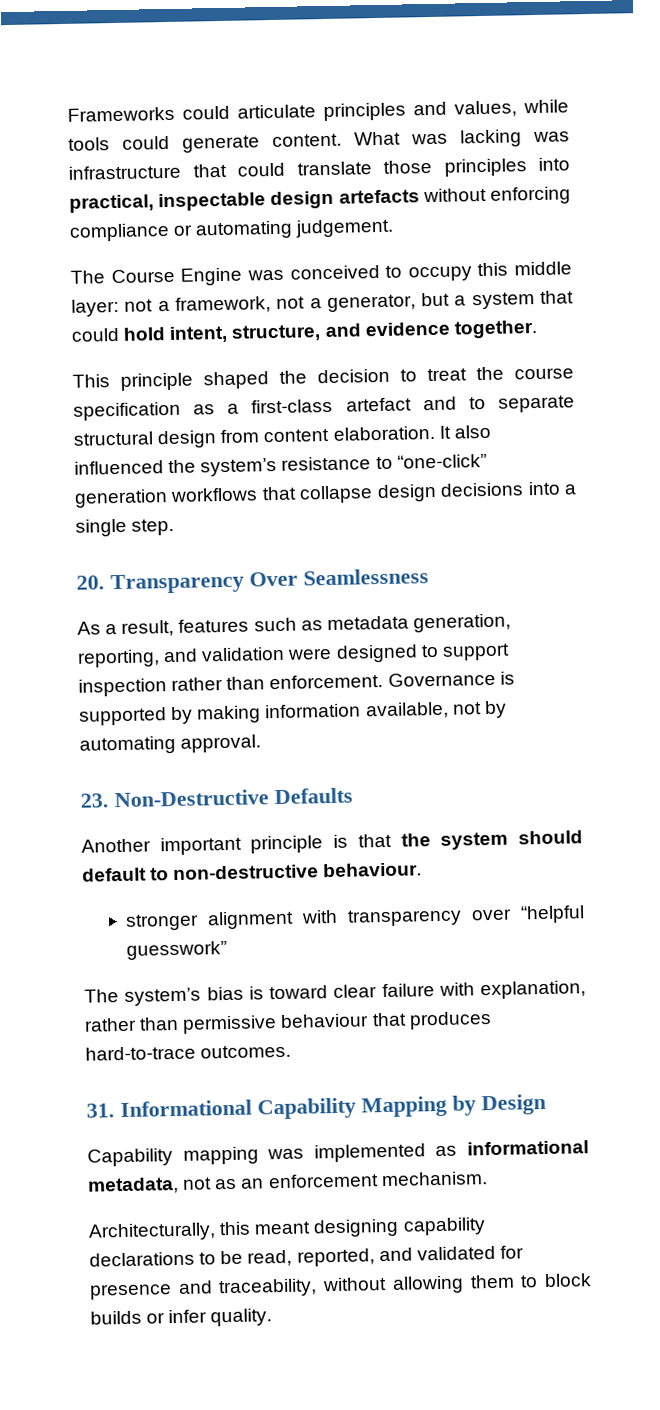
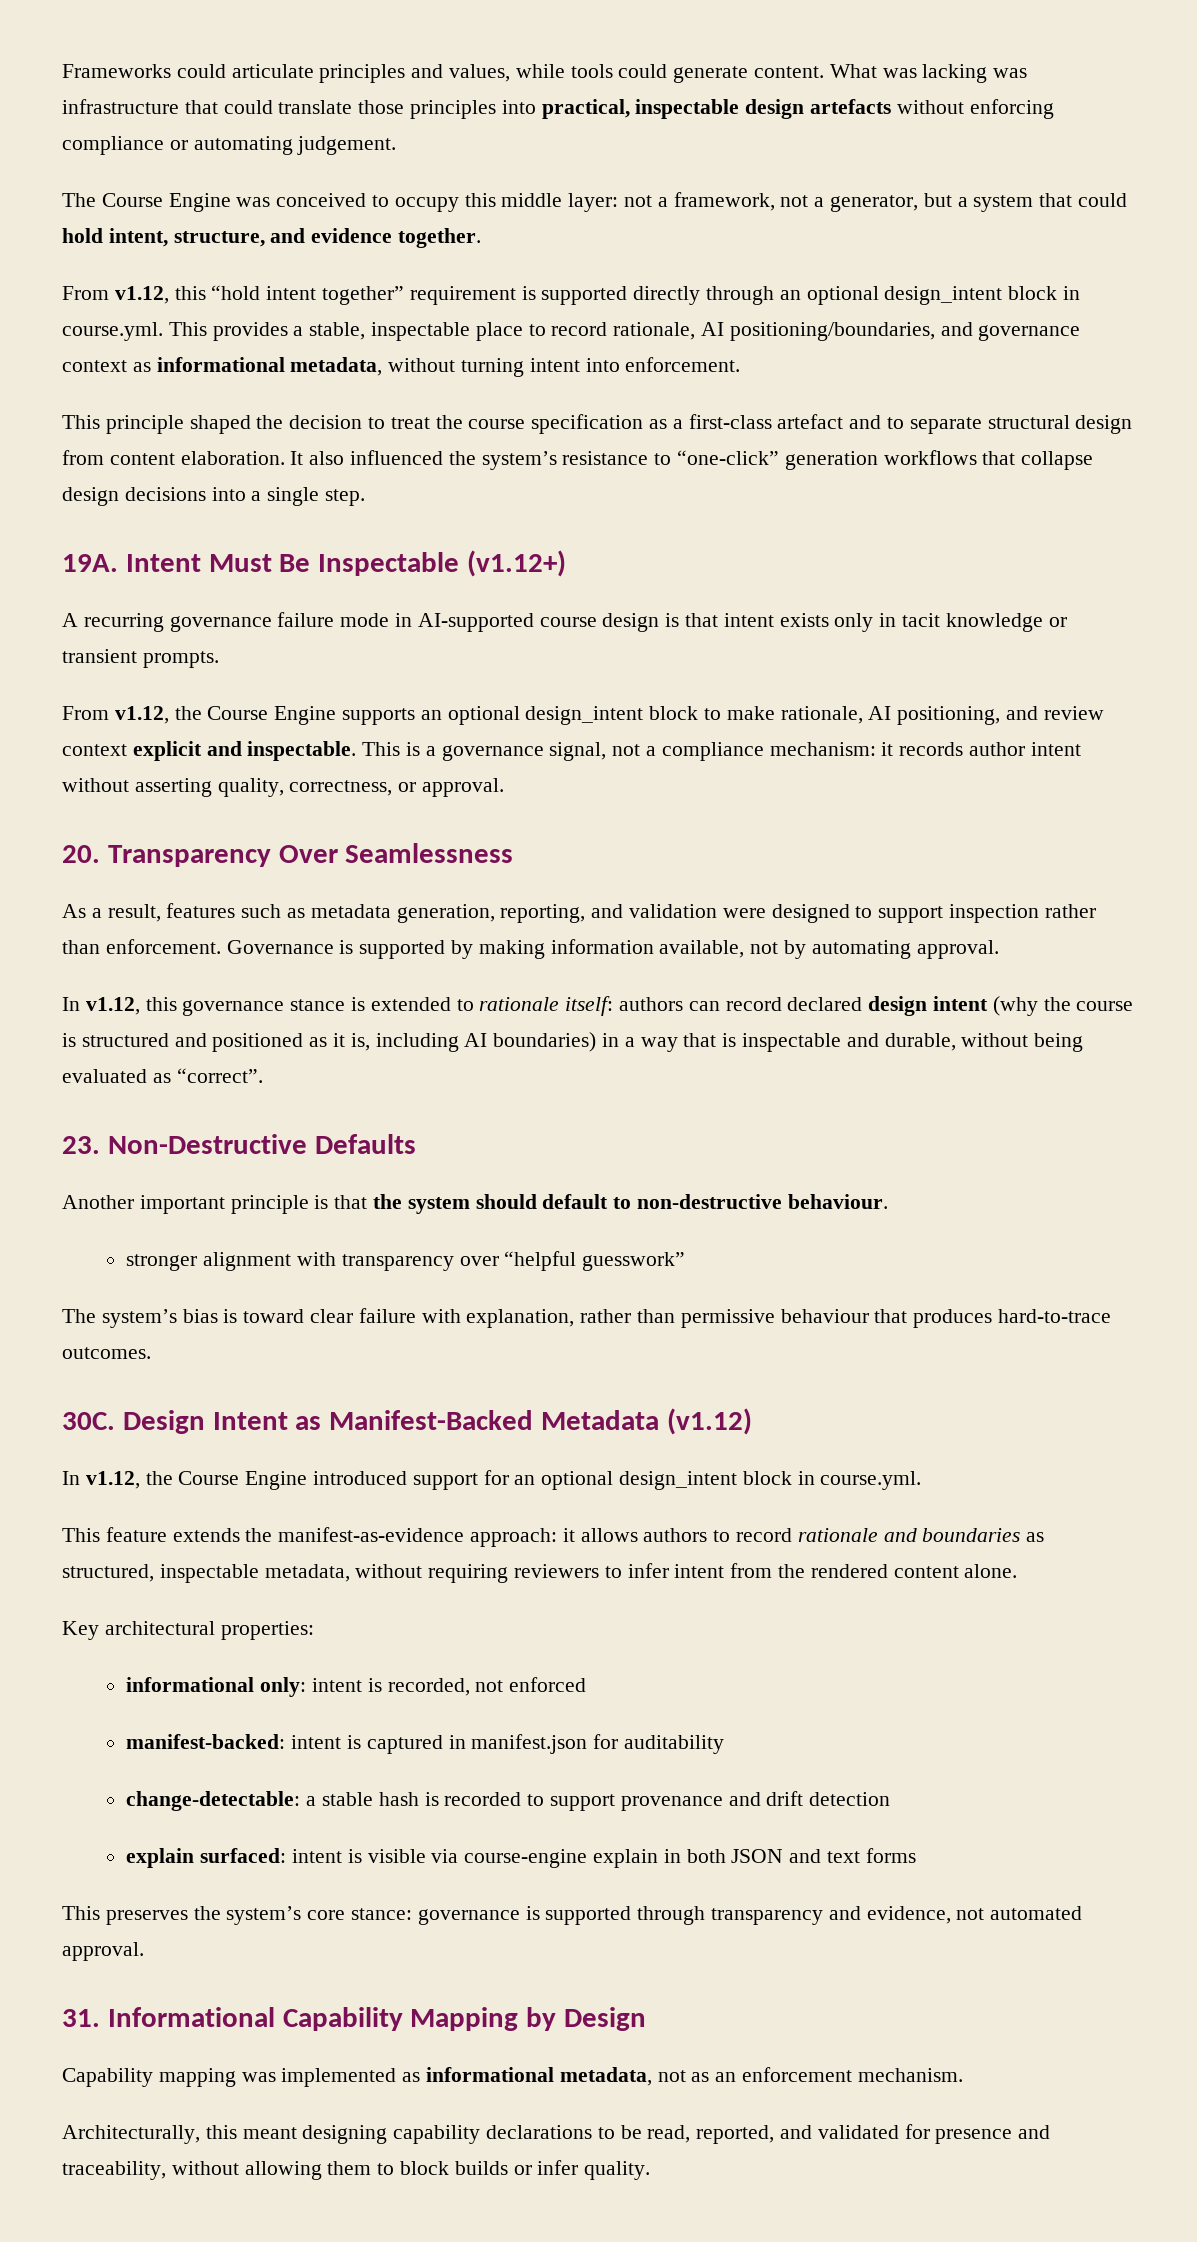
+ From v1.12, this “hold intent together” requirement is supported directly through an optional design_intent block in course.yml. This provides a stable, inspectable place to record rationale, AI positioning/boundaries, and governance context as informational metadata, without turning intent into enforcement.
+ 19A. Intent Must Be Inspectable (v1.12+)
+ A recurring governance failure mode in AI-supported course design is that intent exists only in tacit knowledge or transient prompts.
+ From v1.12, the Course Engine supports an optional design_intent block to make rationale, AI positioning, and review context explicit and inspectable. This is a governance signal, not a compliance mechanism: it records author intent without asserting quality, correctness, or approval.
+ In v1.12, this governance stance is extended to rationale itself: authors can record declared design intent (why the course is structured and positioned as it is, including AI boundaries) in a way that is inspectable and durable, without being evaluated as “correct”.
+ 30C. Design Intent as Manifest-Backed Metadata (v1.12)
+ In v1.12, the Course Engine introduced support for an optional design_intent block in course.yml.
+ This feature extends the manifest-as-evidence approach: it allows authors to record rationale and boundaries as structured, inspectable metadata, without requiring reviewers to infer intent from the rendered content alone.
+ Key architectural properties:
+ informational only: intent is recorded, not enforced
+ manifest-backed: intent is captured in manifest.json for auditability
+ change-detectable: a stable hash is recorded to support provenance and drift detection
+ explain surfaced: intent is visible via course-engine explain in both JSON and text forms
+ This preserves the system’s core stance: governance is supported through transparency and evidence, not automated approval.

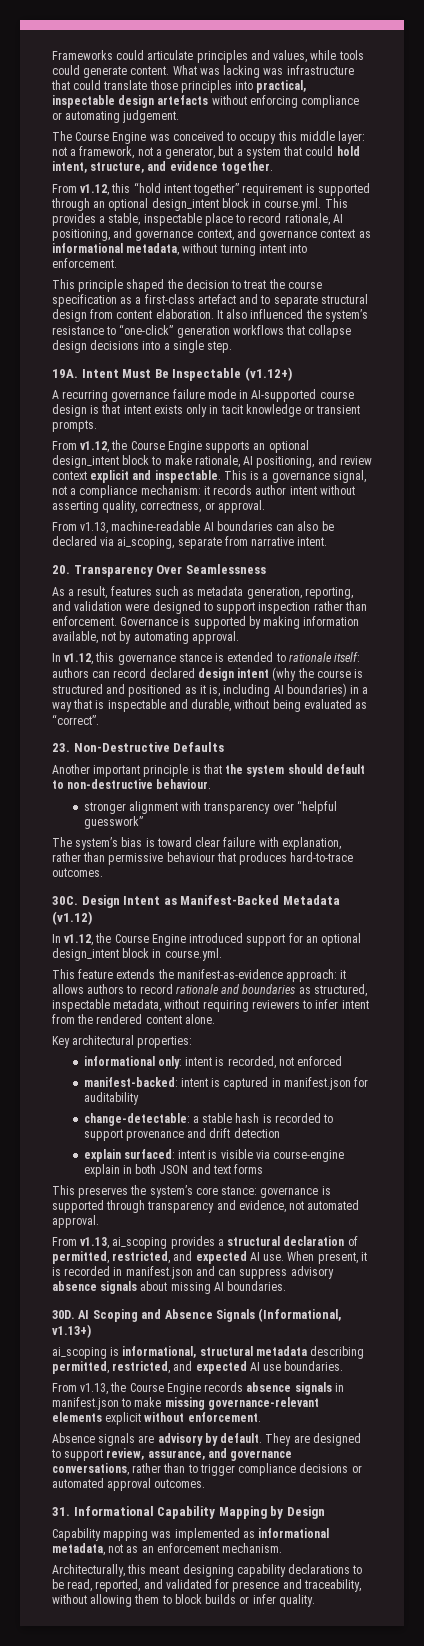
- From v1.12, this “hold intent together” requirement is supported directly through an optional design_intent block in course.yml. This provides a stable, inspectable place to record rationale, AI positioning/boundaries, and governance context as informational metadata, without turning intent into enforcement.
+ From v1.12, this “hold intent together” requirement is supported through an optional design_intent block in course.yml. This provides a stable, inspectable place to record rationale, AI positioning, and governance context, and governance context as informational metadata, without turning intent into enforcement.
+ From v1.13, machine-readable AI boundaries can also be declared via ai_scoping, separate from narrative intent.
+ From v1.13, ai_scoping provides a structural declaration of permitted, restricted, and expected AI use. When present, it is recorded in manifest.json and can suppress advisory absence signals about missing AI boundaries.
+ 30D. AI Scoping and Absence Signals (Informational, v1.13+)
+ ai_scoping is informational, structural metadata describing permitted, restricted, and expected AI use boundaries.
+ From v1.13, the Course Engine records absence signals in manifest.json to make missing governance-relevant elements explicit without enforcement.
+ Absence signals are advisory by default. They are designed to support review, assurance, and governance conversations, rather than to trigger compliance decisions or automated approval outcomes.

